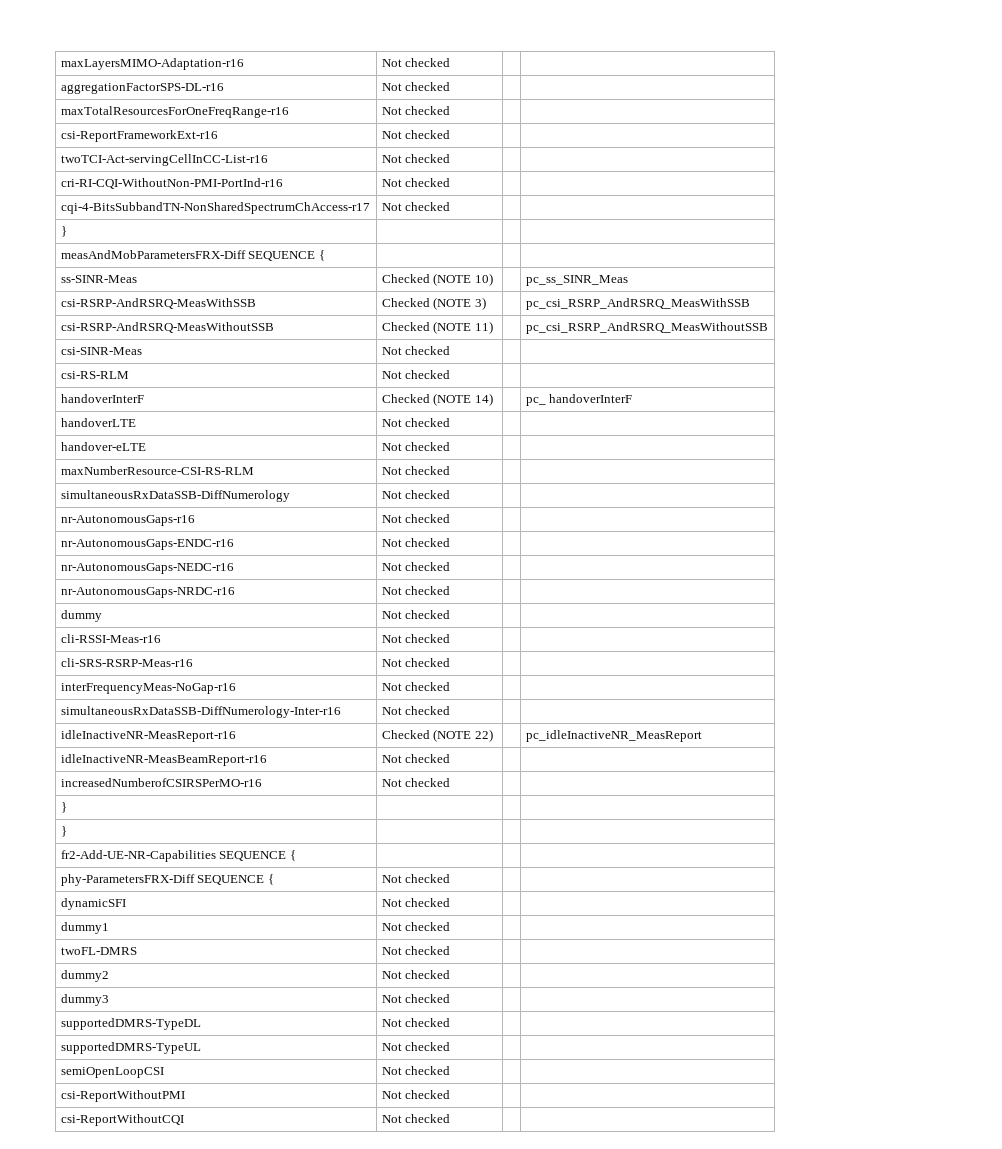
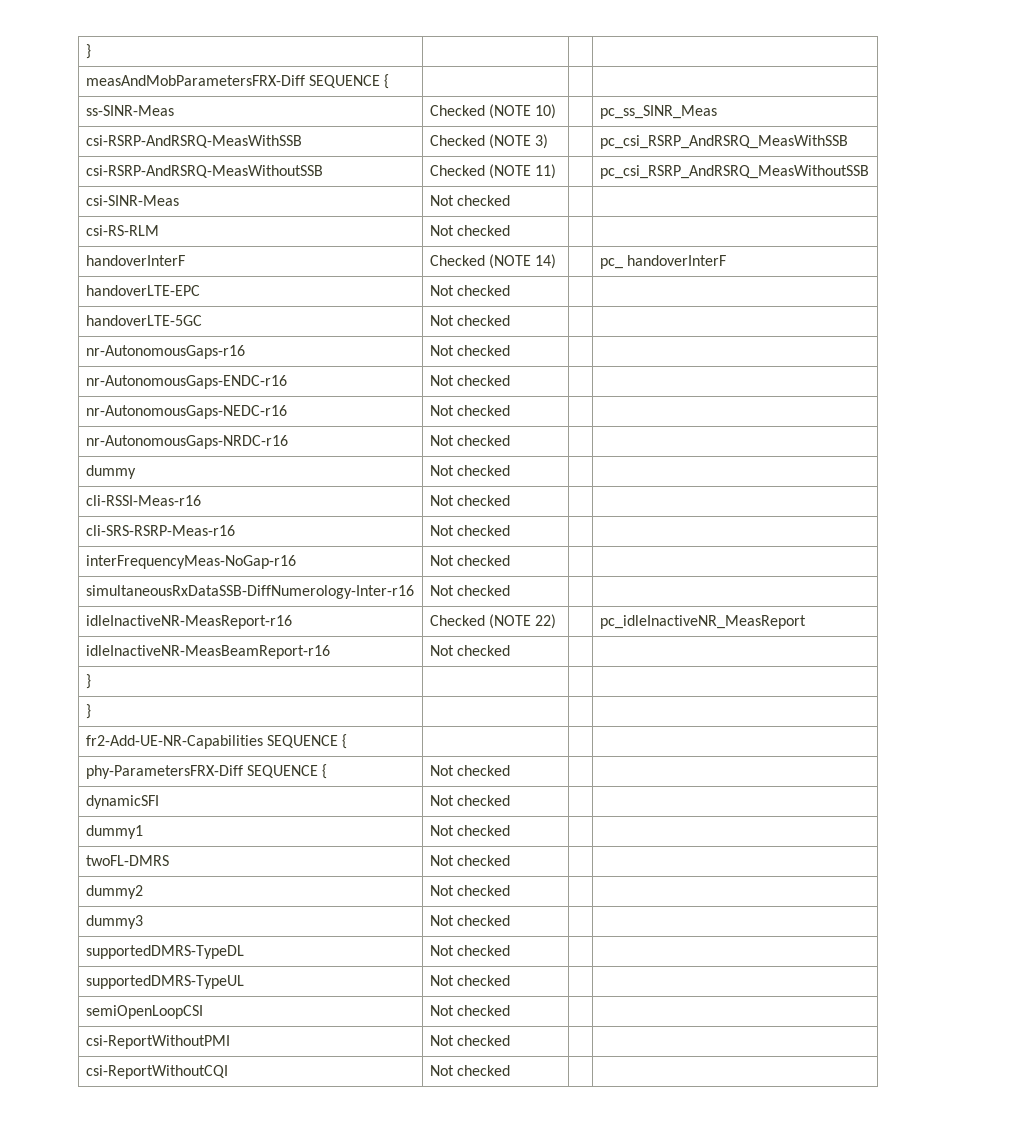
- maxLayersMIMO-Adaptation-r16 | Not checked | |
- aggregationFactorSPS-DL-r16 | Not checked | |
- maxTotalResourcesForOneFreqRange-r16 | Not checked | |
- csi-ReportFrameworkExt-r16 | Not checked | |
- twoTCI-Act-servingCellInCC-List-r16 | Not checked | |
- cri-RI-CQI-WithoutNon-PMI-PortInd-r16 | Not checked | |
- cqi-4-BitsSubbandTN-NonSharedSpectrumChAccess-r17 | Not checked | |
- handoverLTE | Not checked | |
- handover-eLTE | Not checked | |
- maxNumberResource-CSI-RS-RLM | Not checked | |
- simultaneousRxDataSSB-DiffNumerology | Not checked | |
+ handoverLTE-EPC | Not checked | |
+ handoverLTE-5GC | Not checked | |
- increasedNumberofCSIRSPerMO-r16 | Not checked | |

